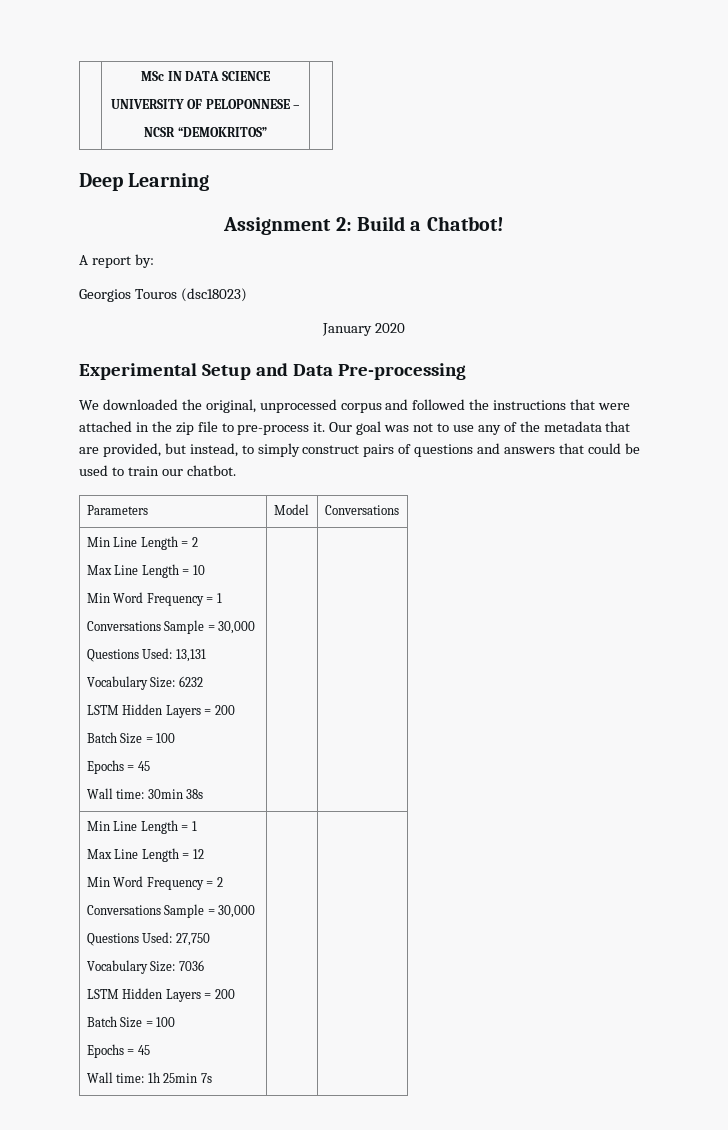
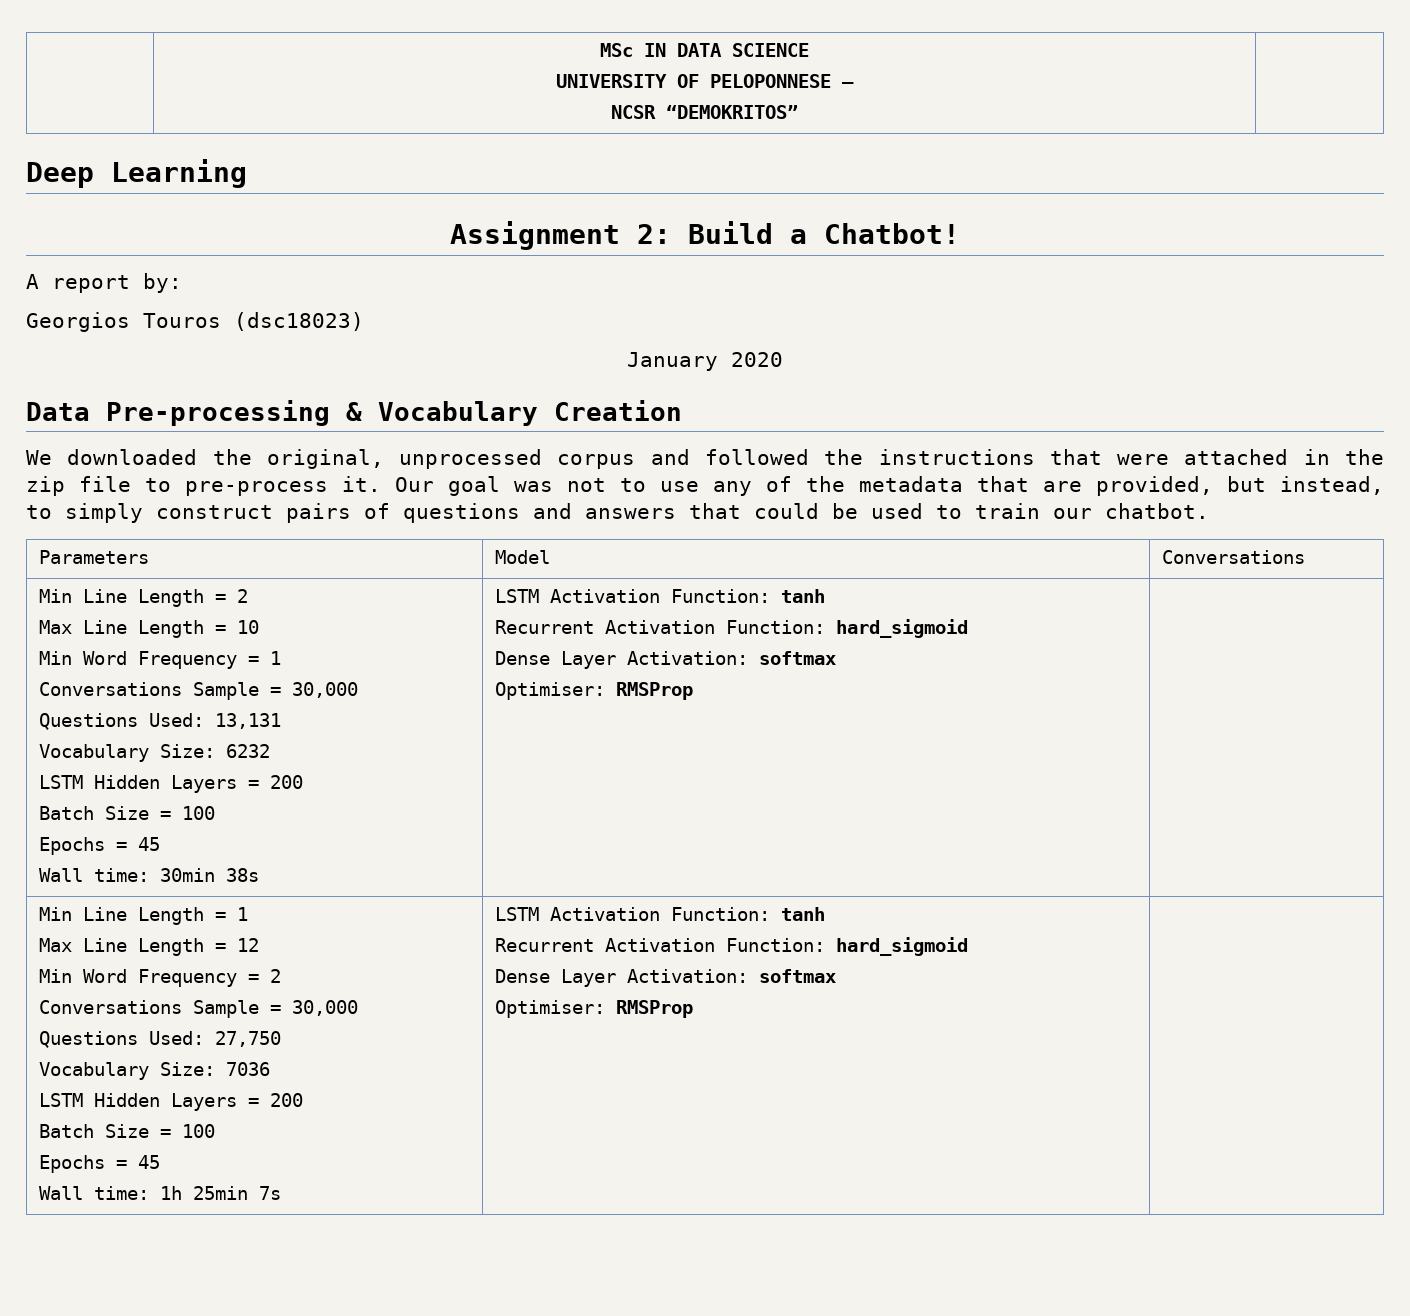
- Experimental Setup and Data Pre-processing
+ Data Pre-processing & Vocabulary Creation
- Wall time: 30min 38s
+ Wall time: 30min 38s | LSTM Activation Function: tanh
+ Recurrent Activation Function: hard_sigmoid
+ Dense Layer Activation: softmax
+ Optimiser: RMSProp
- Wall time: 1h 25min 7s
+ Wall time: 1h 25min 7s | LSTM Activation Function: tanh
+ Recurrent Activation Function: hard_sigmoid
+ Dense Layer Activation: softmax
+ Optimiser: RMSProp

